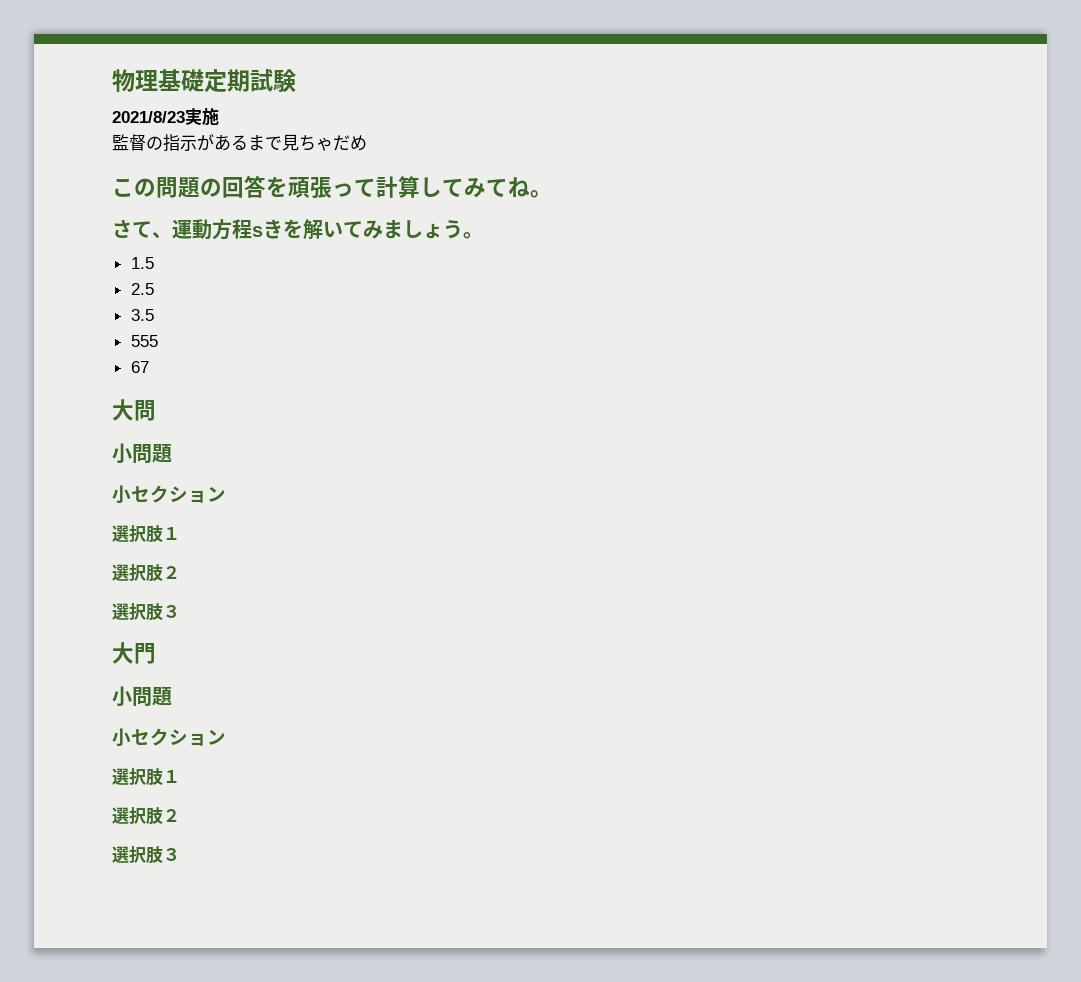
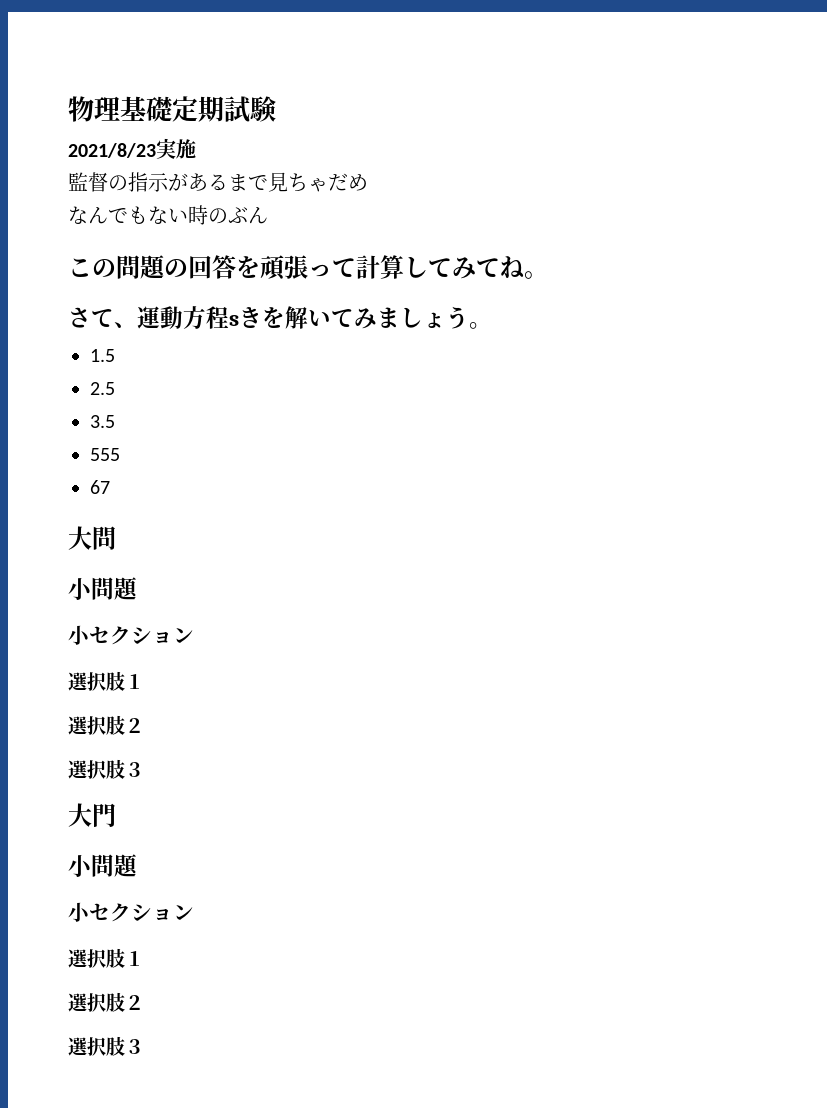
+ なんでもない時のぶん

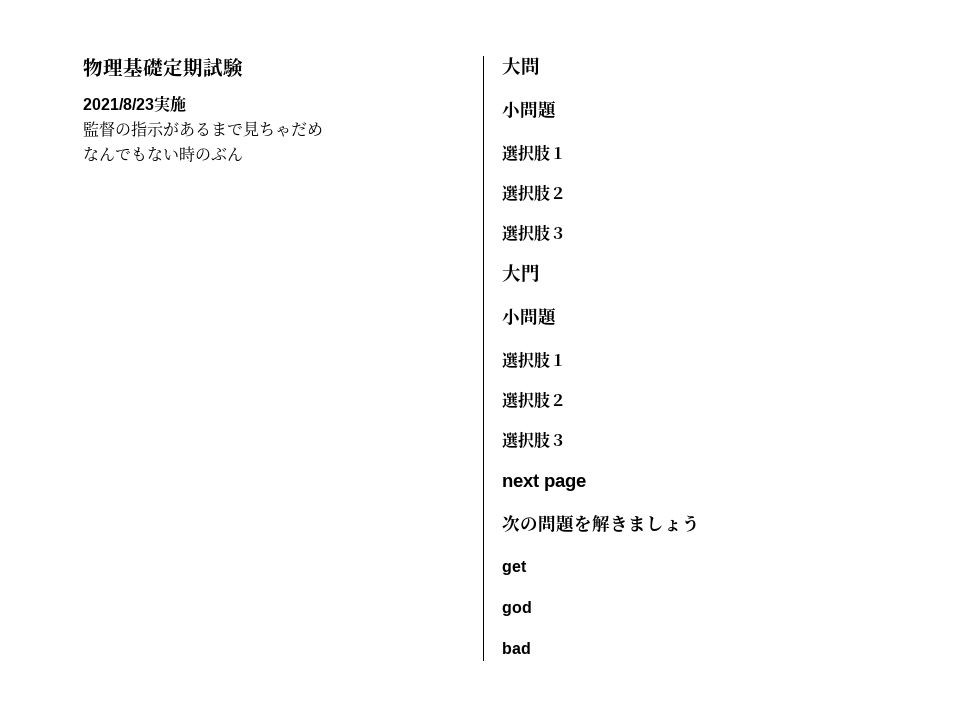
- この問題の回答を頑張って計算してみてね。
- さて、運動方程sきを解いてみましょう。
- 1.5
- 2.5
- 3.5
- 555
- 67
  大問
  小問題
- 小セクション
  大門
  小問題
- 小セクション
  選択肢１
  選択肢２
  選択肢３
+ next page
+ 次の問題を解きましょう
+ get
+ god
+ bad

